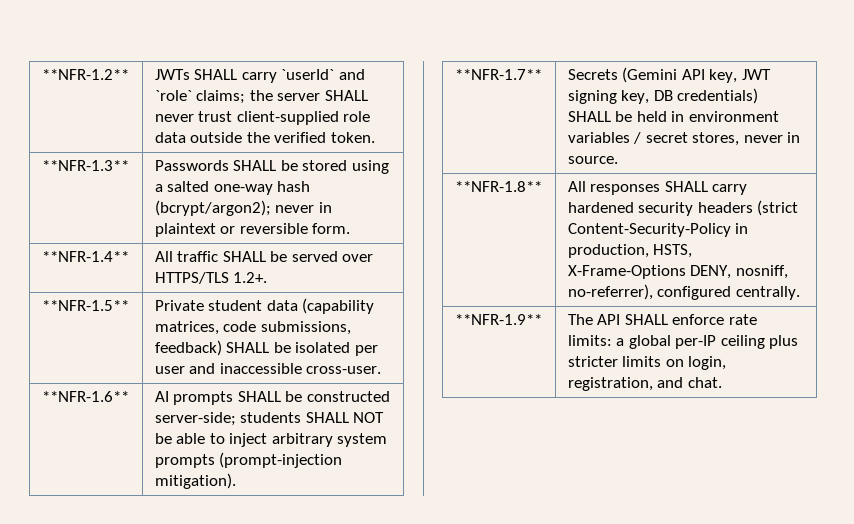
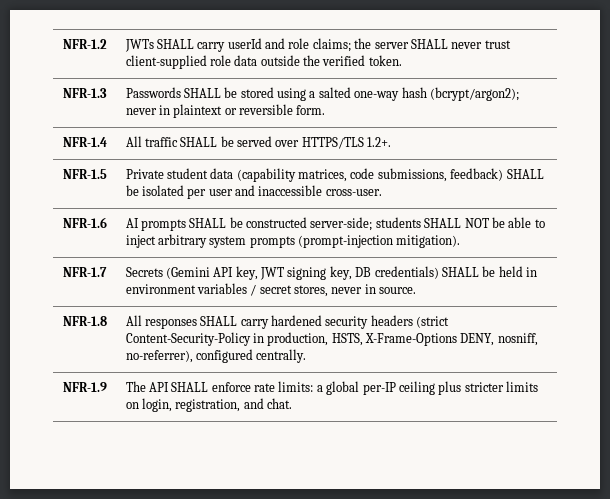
- **NFR-1.2** | JWTs SHALL carry `userId` and `role` claims; the server SHALL never trust client-supplied role data outside the verified token.
+ NFR-1.2 | JWTs SHALL carry userId and role claims; the server SHALL never trust client-supplied role data outside the verified token.
- **NFR-1.3** | Passwords SHALL be stored using a salted one-way hash (bcrypt/argon2); never in plaintext or reversible form.
+ NFR-1.3 | Passwords SHALL be stored using a salted one-way hash (bcrypt/argon2); never in plaintext or reversible form.
- **NFR-1.4** | All traffic SHALL be served over HTTPS/TLS 1.2+.
+ NFR-1.4 | All traffic SHALL be served over HTTPS/TLS 1.2+.
- **NFR-1.5** | Private student data (capability matrices, code submissions, feedback) SHALL be isolated per user and inaccessible cross-user.
+ NFR-1.5 | Private student data (capability matrices, code submissions, feedback) SHALL be isolated per user and inaccessible cross-user.
- **NFR-1.6** | AI prompts SHALL be constructed server-side; students SHALL NOT be able to inject arbitrary system prompts (prompt-injection mitigation).
+ NFR-1.6 | AI prompts SHALL be constructed server-side; students SHALL NOT be able to inject arbitrary system prompts (prompt-injection mitigation).
- **NFR-1.7** | Secrets (Gemini API key, JWT signing key, DB credentials) SHALL be held in environment variables / secret stores, never in source.
+ NFR-1.7 | Secrets (Gemini API key, JWT signing key, DB credentials) SHALL be held in environment variables / secret stores, never in source.
- **NFR-1.8** | All responses SHALL carry hardened security headers (strict Content-Security-Policy in production, HSTS, X-Frame-Options DENY, nosniff, no-referrer), configured centrally.
+ NFR-1.8 | All responses SHALL carry hardened security headers (strict Content-Security-Policy in production, HSTS, X-Frame-Options DENY, nosniff, no-referrer), configured centrally.
- **NFR-1.9** | The API SHALL enforce rate limits: a global per-IP ceiling plus stricter limits on login, registration, and chat.
+ NFR-1.9 | The API SHALL enforce rate limits: a global per-IP ceiling plus stricter limits on login, registration, and chat.

